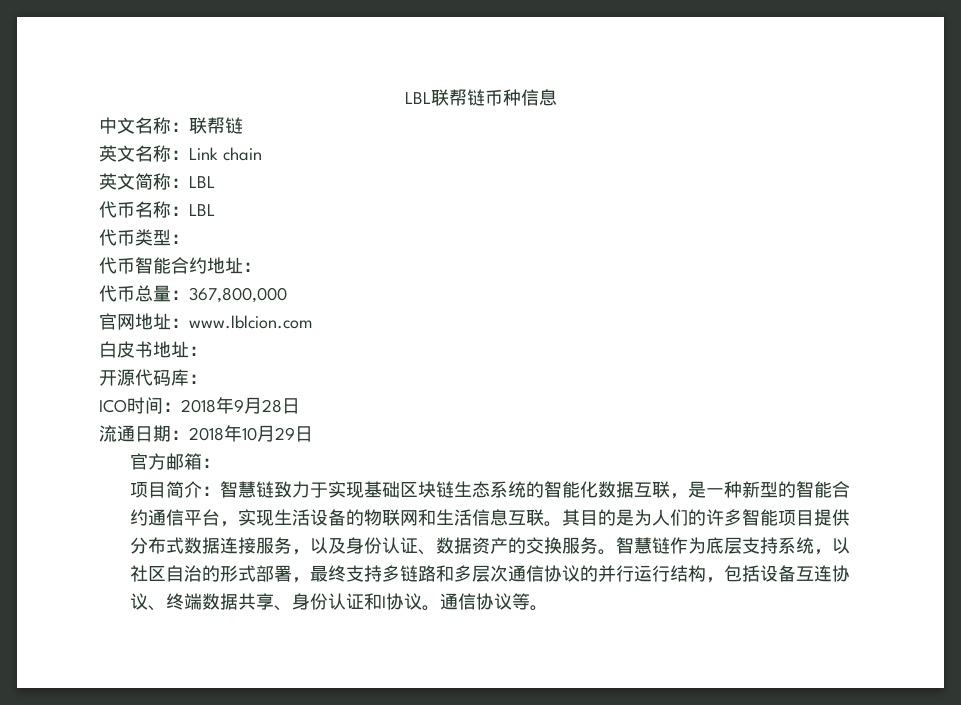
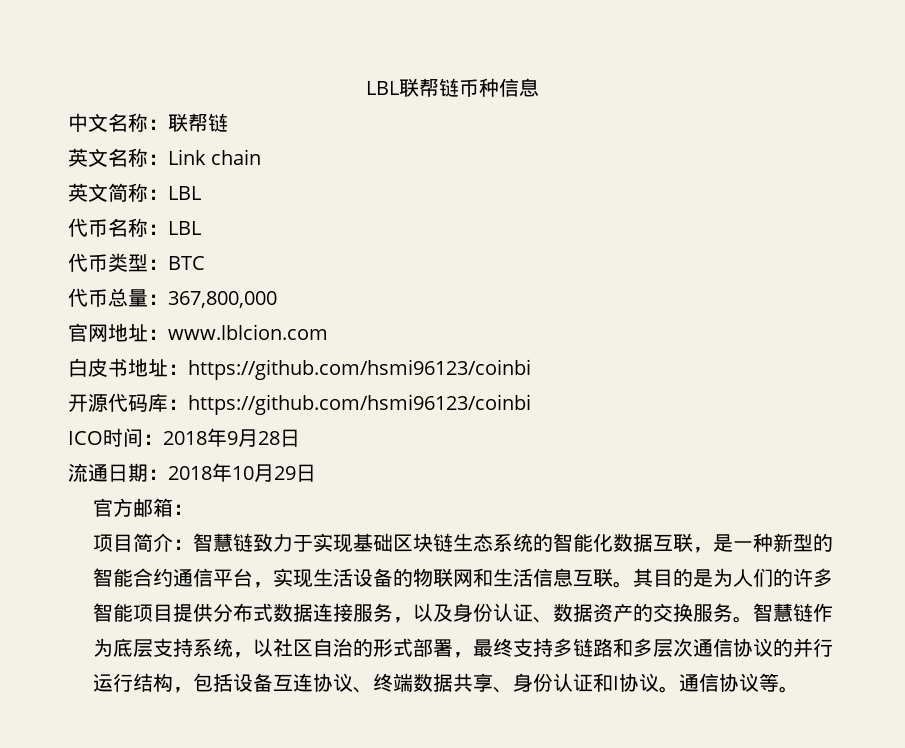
- 代币类型：
- 代币智能合约地址：
+ 代币类型：BTC
- 白皮书地址：
+ 白皮书地址：https://github.com/hsmi96123/coinbi
- 开源代码库：
+ 开源代码库：https://github.com/hsmi96123/coinbi

